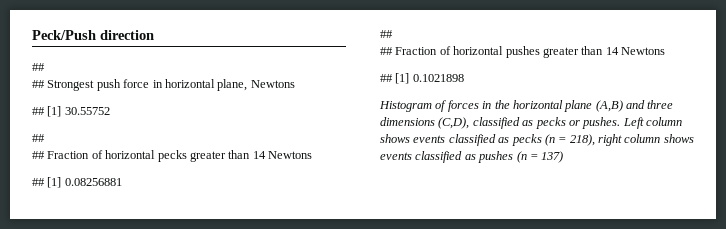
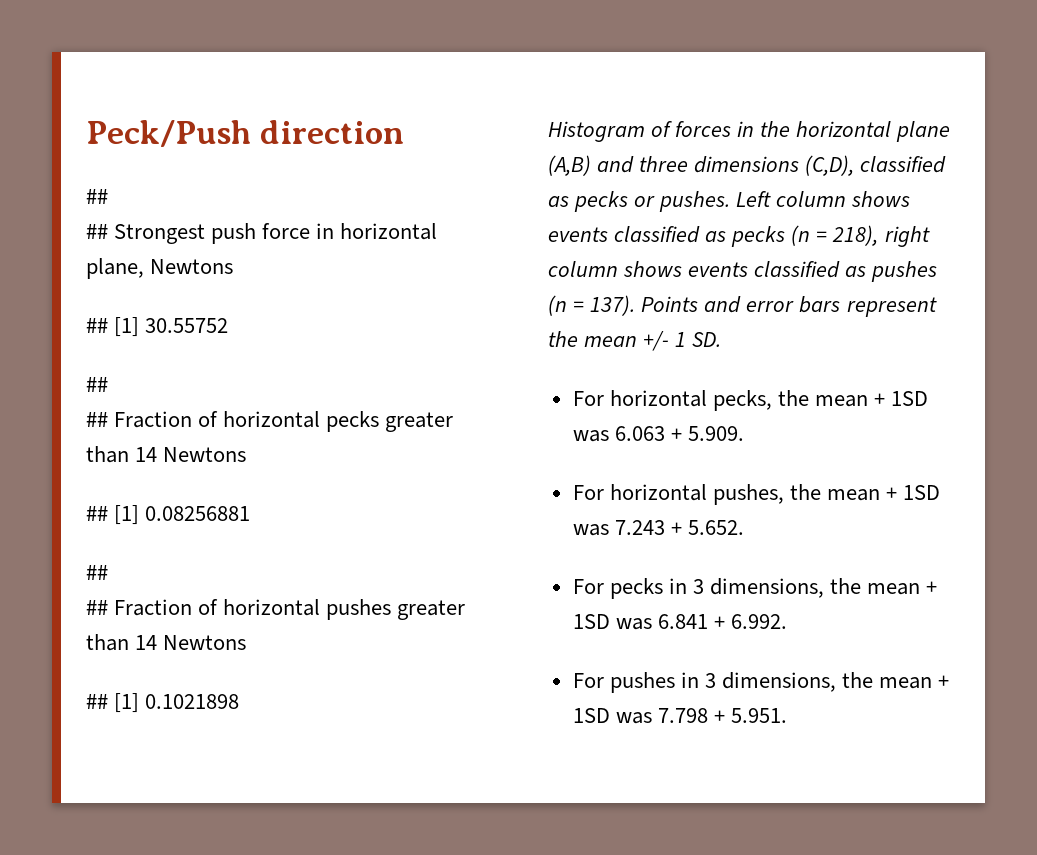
- Left column shows events classified as pecks (n = 218), right column shows events classified as pushes (n = 137)
+ Left column shows events classified as pecks (n = 218), right column shows events classified as pushes (n = 137). Points and error bars represent the mean +/- 1 SD.
+ For horizontal pecks, the mean + 1SD was 6.063 + 5.909.
+ For horizontal pushes, the mean + 1SD was 7.243 + 5.652.
+ For pecks in 3 dimensions, the mean + 1SD was 6.841 + 6.992.
+ For pushes in 3 dimensions, the mean + 1SD was 7.798 + 5.951.

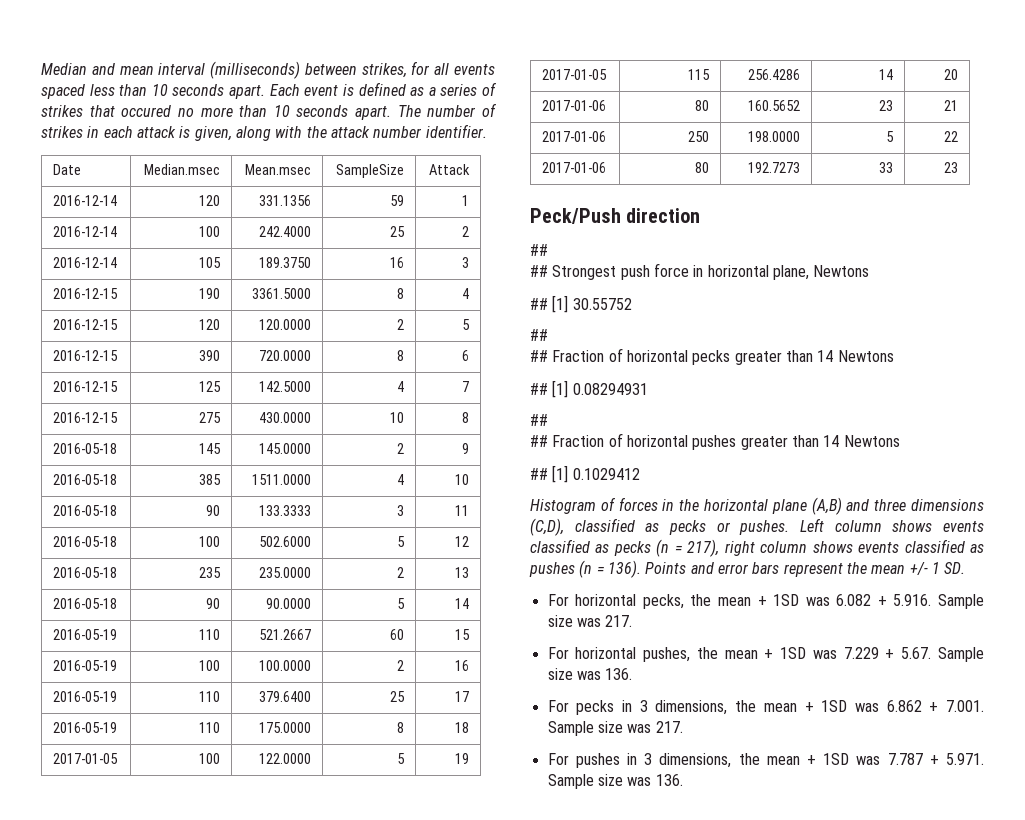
+ Median and mean interval (milliseconds) between strikes, for all events spaced less than 10 seconds apart. Each event is defined as a series of strikes that occured no more than 10 seconds apart. The number of strikes in each attack is given, along with the attack number identifier.
+ Date | Median.msec | Mean.msec | SampleSize | Attack
+ 2016-12-14 | 120 | 331.1356 | 59 | 1
+ 2016-12-14 | 100 | 242.4000 | 25 | 2
+ 2016-12-14 | 105 | 189.3750 | 16 | 3
+ 2016-12-15 | 190 | 3361.5000 | 8 | 4
+ 2016-12-15 | 120 | 120.0000 | 2 | 5
+ 2016-12-15 | 390 | 720.0000 | 8 | 6
+ 2016-12-15 | 125 | 142.5000 | 4 | 7
+ 2016-12-15 | 275 | 430.0000 | 10 | 8
+ 2016-05-18 | 145 | 145.0000 | 2 | 9
+ 2016-05-18 | 385 | 1511.0000 | 4 | 10
+ 2016-05-18 | 90 | 133.3333 | 3 | 11
+ 2016-05-18 | 100 | 502.6000 | 5 | 12
+ 2016-05-18 | 235 | 235.0000 | 2 | 13
+ 2016-05-18 | 90 | 90.0000 | 5 | 14
+ 2016-05-19 | 110 | 521.2667 | 60 | 15
+ 2016-05-19 | 100 | 100.0000 | 2 | 16
+ 2016-05-19 | 110 | 379.6400 | 25 | 17
+ 2016-05-19 | 110 | 175.0000 | 8 | 18
+ 2017-01-05 | 100 | 122.0000 | 5 | 19
+ 2017-01-05 | 115 | 256.4286 | 14 | 20
+ 2017-01-06 | 80 | 160.5652 | 23 | 21
+ 2017-01-06 | 250 | 198.0000 | 5 | 22
+ 2017-01-06 | 80 | 192.7273 | 33 | 23
- ## [1] 0.08256881
+ ## [1] 0.08294931
- ## [1] 0.1021898
+ ## [1] 0.1029412
- Left column shows events classified as pecks (n = 218), right column shows events classified as pushes (n = 137).
+ Left column shows events classified as pecks (n = 217), right column shows events classified as pushes (n = 136).
- For horizontal pecks, the mean + 1SD was 6.063 + 5.909.
+ For horizontal pecks, the mean + 1SD was 6.082 + 5.916. Sample size was 217.
- For horizontal pushes, the mean + 1SD was 7.243 + 5.652.
+ For horizontal pushes, the mean + 1SD was 7.229 + 5.67. Sample size was 136.
- For pecks in 3 dimensions, the mean + 1SD was 6.841 + 6.992.
+ For pecks in 3 dimensions, the mean + 1SD was 6.862 + 7.001. Sample size was 217.
- For pushes in 3 dimensions, the mean + 1SD was 7.798 + 5.951.
+ For pushes in 3 dimensions, the mean + 1SD was 7.787 + 5.971. Sample size was 136.

